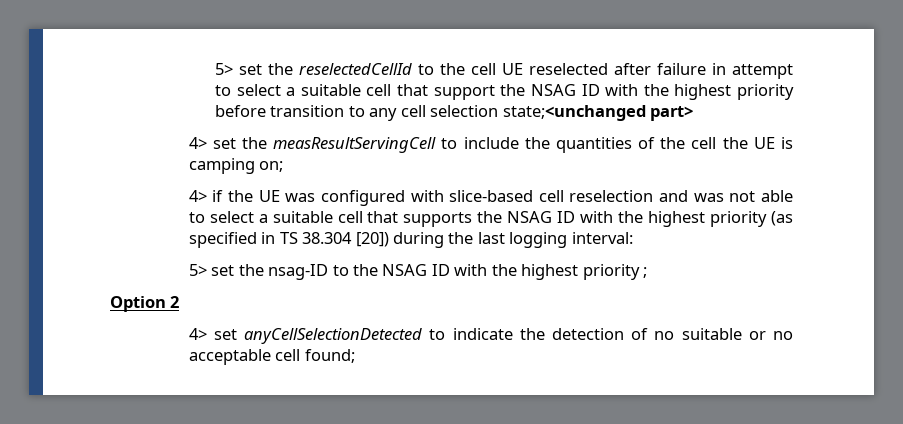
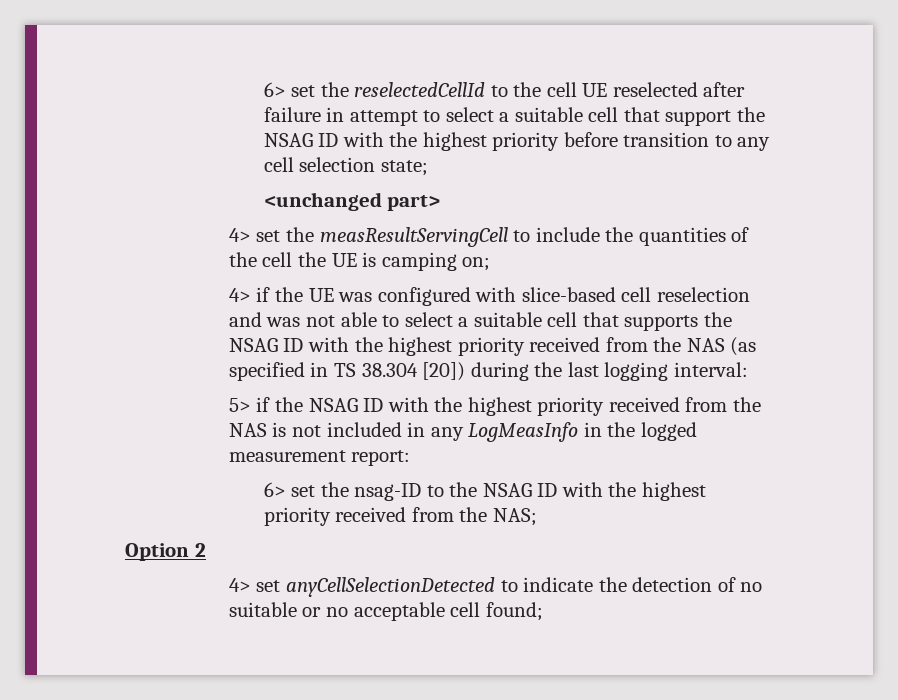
- 5> set the reselectedCellId to the cell UE reselected after failure in attempt to select a suitable cell that support the NSAG ID with the highest priority before transition to any cell selection state;<unchanged part>
+ 6> set the reselectedCellId to the cell UE reselected after failure in attempt to select a suitable cell that support the NSAG ID with the highest priority before transition to any cell selection state;
+ <unchanged part>
- 4> if the UE was configured with slice-based cell reselection and was not able to select a suitable cell that supports the NSAG ID with the highest priority (as specified in TS 38.304 [20]) during the last logging interval:
+ 4> if the UE was configured with slice-based cell reselection and was not able to select a suitable cell that supports the NSAG ID with the highest priority received from the NAS (as specified in TS 38.304 [20]) during the last logging interval:
- 5> set the nsag-ID to the NSAG ID with the highest priority ;
+ 5> if the NSAG ID with the highest priority received from the NAS is not included in any LogMeasInfo in the logged measurement report:
+ 6> set the nsag-ID to the NSAG ID with the highest priority received from the NAS;

